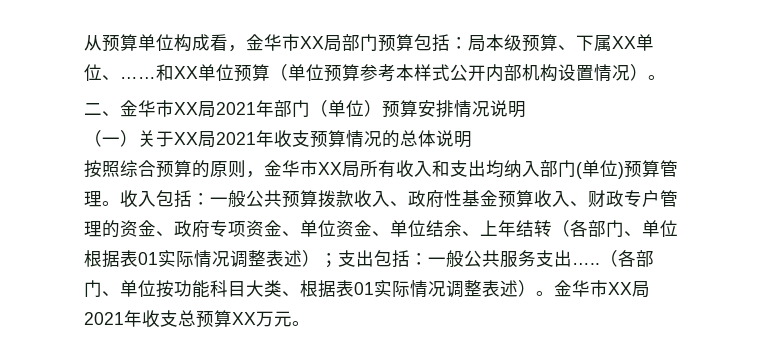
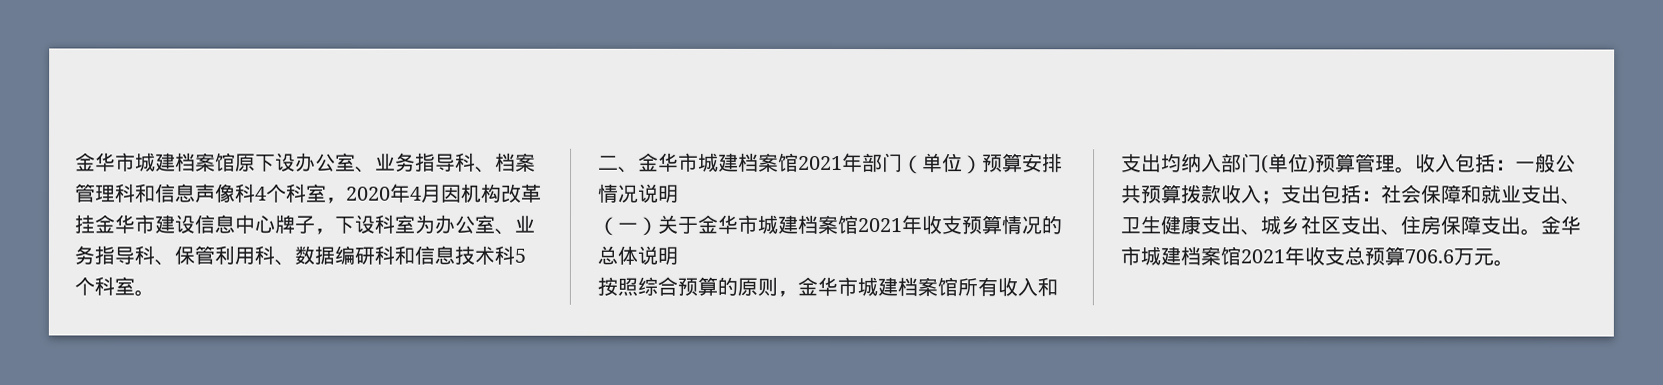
- 从预算单位构成看，金华市XX局部门预算包括：局本级预算、下属XX单位、……和XX单位预算（单位预算参考本样式公开内部机构设置情况）。
+ 金华市城建档案馆原下设办公室、业务指导科、档案管理科和信息声像科4个科室，2020年4月因机构改革挂金华市建设信息中心牌子，下设科室为办公室、业务指导科、保管利用科、数据编研科和信息技术科5个科室。
- 二、金华市XX局2021年部门（单位）预算安排情况说明
+ 二、金华市城建档案馆2021年部门（单位）预算安排情况说明
- （一）关于XX局2021年收支预算情况的总体说明
+ （一）关于金华市城建档案馆2021年收支预算情况的总体说明
- 按照综合预算的原则，金华市XX局所有收入和支出均纳入部门(单位)预算管理。
+ 按照综合预算的原则，金华市城建档案馆所有收入和支出均纳入部门(单位)预算管理。
- 收入包括：一般公共预算拨款收入、政府性基金预算收入、财政专户管理的资金、政府专项资金、单位资金、单位结余、上年结转（各部门、单位根据表01实际情况调整表述）；支出包括：一般公共服务支出…..（各部门、单位按功能科目大类、根据表01实际情况调整表述）。金华市XX局2021年收支总预算XX万元。
+ 收入包括：一般公共预算拨款收入；支出包括：社会保障和就业支出、卫生健康支出、城乡社区支出、住房保障支出。金华市城建档案馆2021年收支总预算706.6万元。

